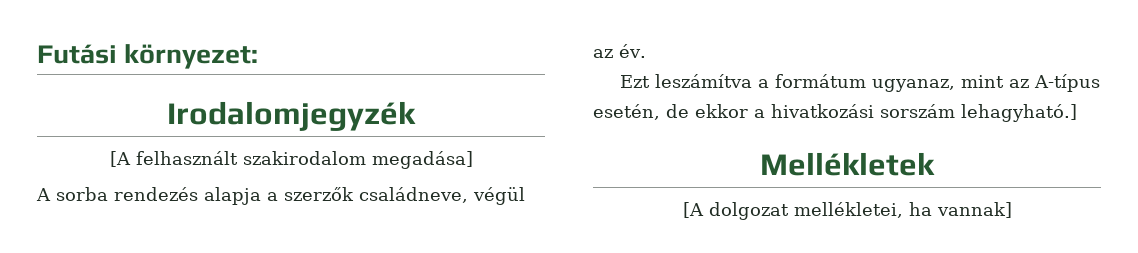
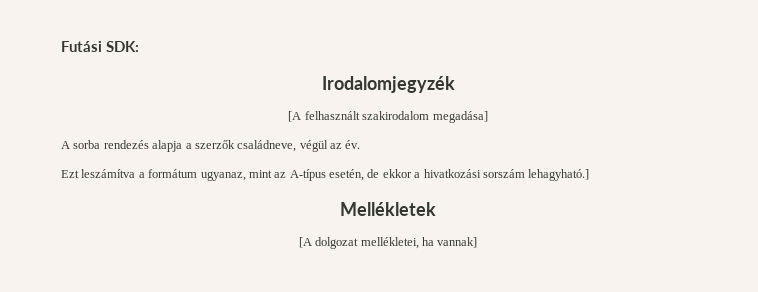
- Futási környezet:
+ Futási SDK:

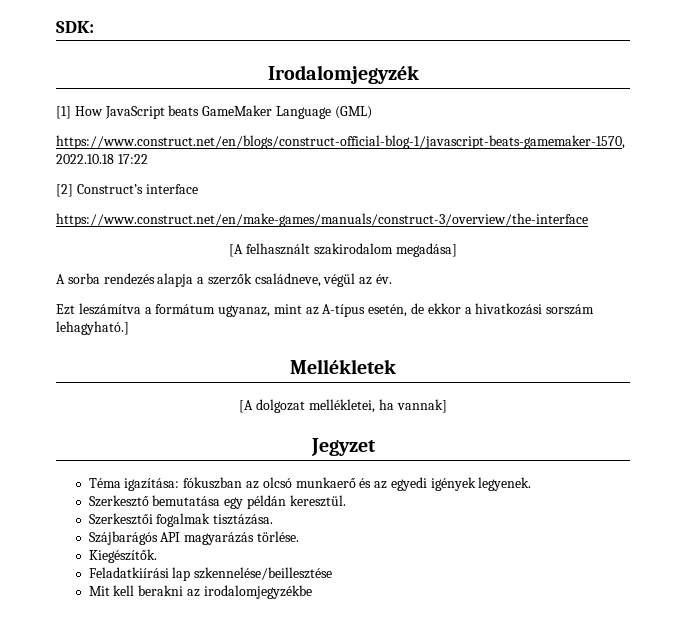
- Futási SDK:
+ SDK:
+ [1] How JavaScript beats GameMaker Language (GML)
+ https://www.construct.net/en/blogs/construct-official-blog-1/javascript-beats-gamemaker-1570, 2022.10.18 17:22
+ [2] Construct’s interface
+ https://www.construct.net/en/make-games/manuals/construct-3/overview/the-interface
+ Jegyzet
+ Téma igazítása: fókuszban az olcsó munkaerő és az egyedi igények legyenek.
+ Szerkesztő bemutatása egy példán keresztül.
+ Szerkesztői fogalmak tisztázása.
+ Szájbarágós API magyarázás törlése.
+ Kiegészítők.
+ Feladatkiírási lap szkennelése/beillesztése
+ Mit kell berakni az irodalomjegyzékbe

